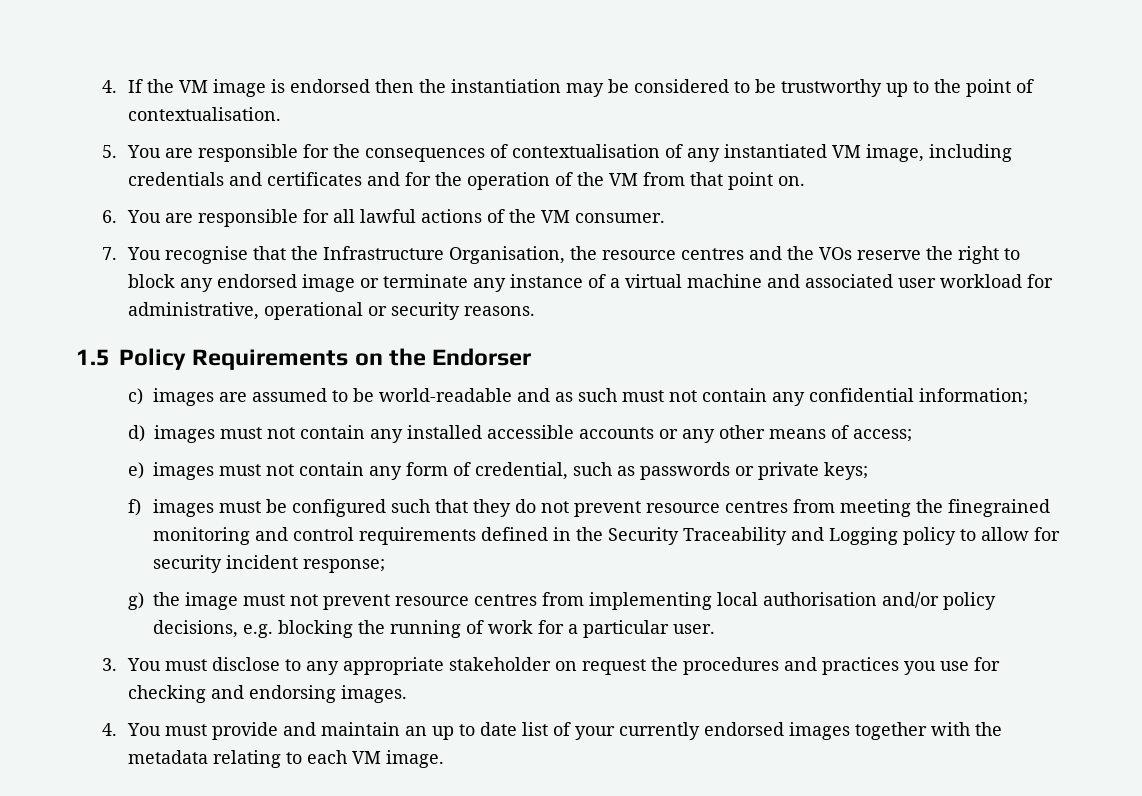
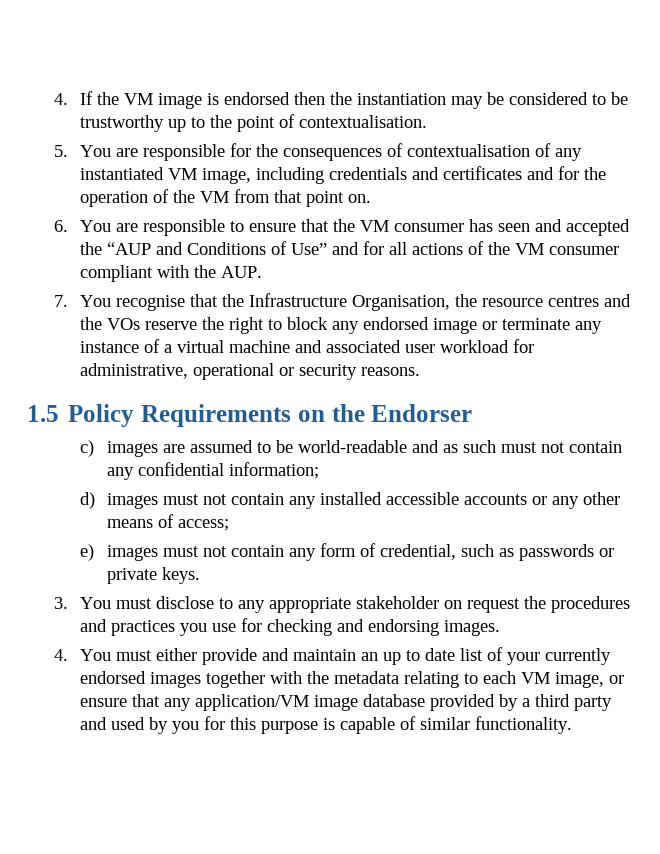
- 6. You are responsible for all lawful actions of the VM consumer.
+ 6. You are responsible to ensure that the VM consumer has seen and accepted the “AUP and Conditions of Use” and for all actions of the VM consumer compliant with the AUP.
- e) images must not contain any form of credential, such as passwords or private keys;
- f) images must be configured such that they do not prevent resource centres from meeting the finegrained monitoring and control requirements defined in the Security Traceability and Logging policy to allow for security incident response;
- g) the image must not prevent resource centres from implementing local authorisation and/or policy decisions, e.g. blocking the running of work for a particular user.
+ e) images must not contain any form of credential, such as passwords or private keys.
- 4. You must provide and maintain an up to date list of your currently endorsed images together with the metadata relating to each VM image.
+ 4. You must either provide and maintain an up to date list of your currently endorsed images together with the metadata relating to each VM image, or ensure that any application/VM image database provided by a third party and used by you for this purpose is capable of similar functionality.

